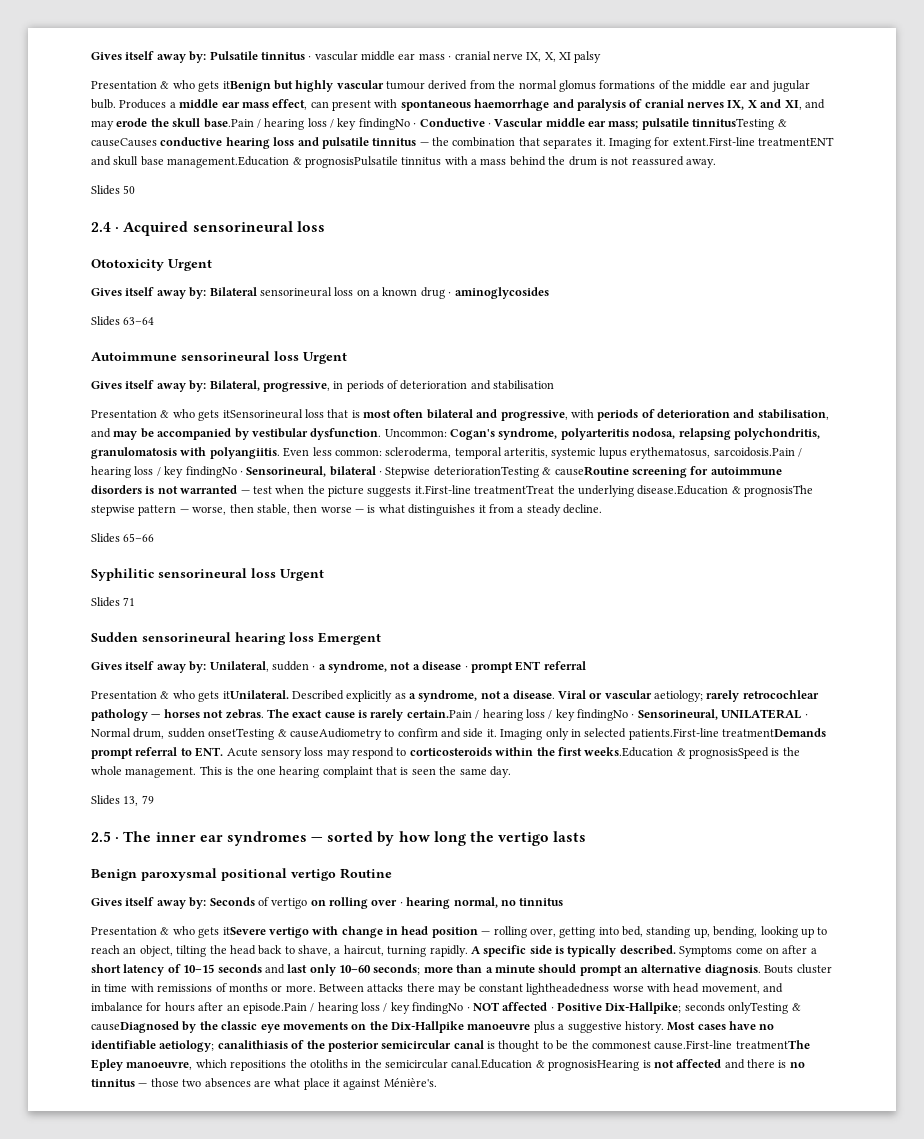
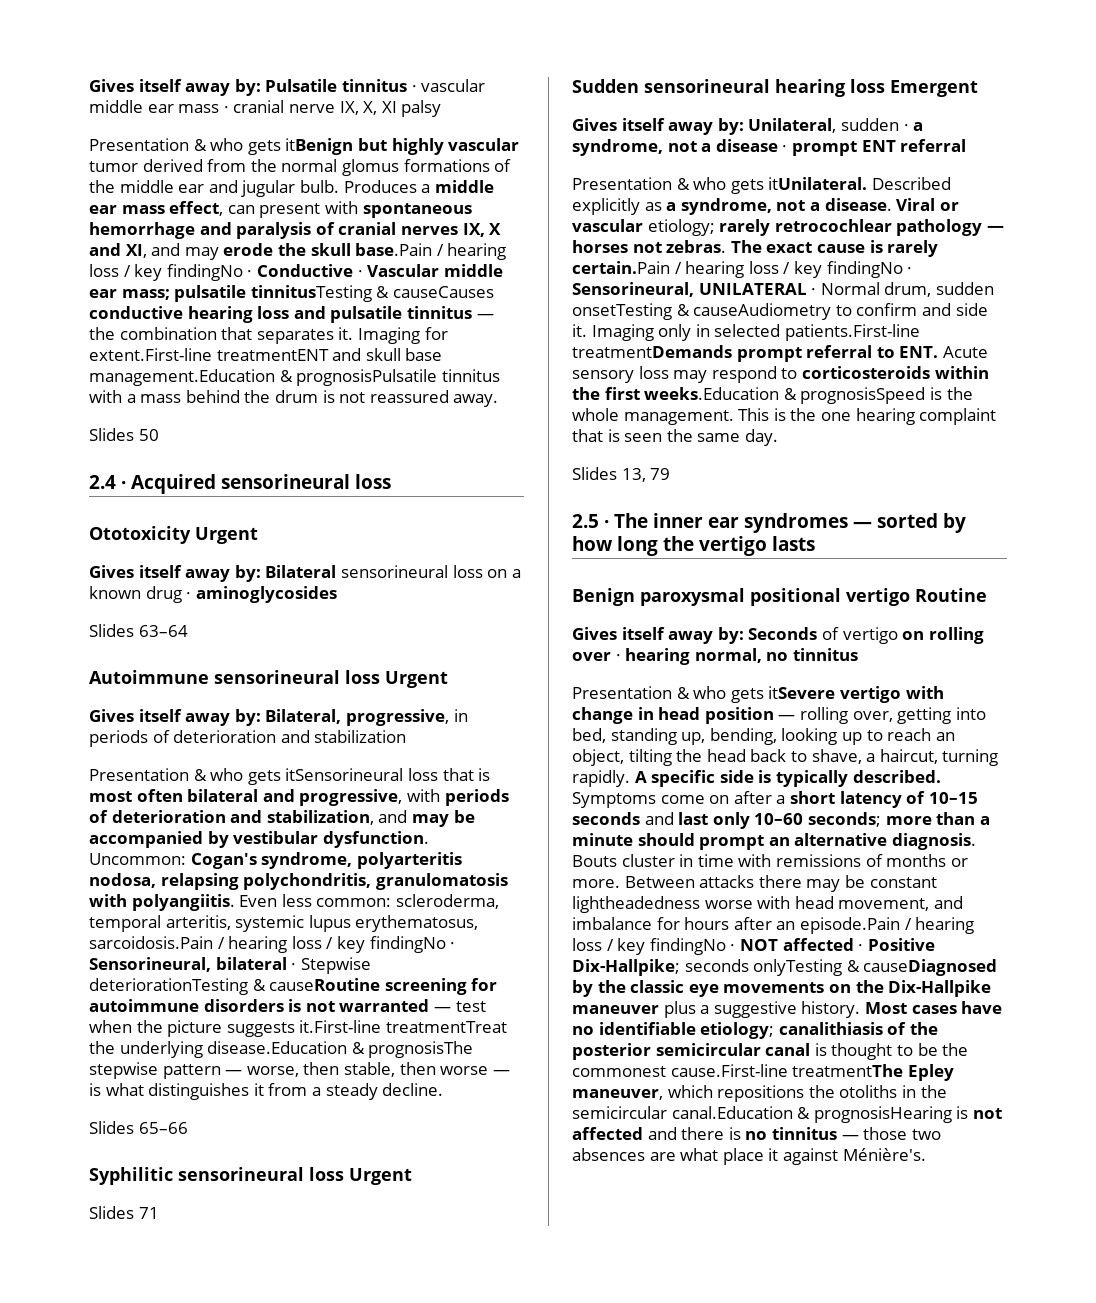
- Presentation & who gets itBenign but highly vascular tumour derived from the normal glomus formations of the middle ear and jugular bulb.
+ Presentation & who gets itBenign but highly vascular tumor derived from the normal glomus formations of the middle ear and jugular bulb.
- Produces a middle ear mass effect, can present with spontaneous haemorrhage and paralysis of cranial nerves IX, X and XI, and may erode the skull base.Pain / hearing loss / key findingNo · Conductive · Vascular middle ear mass; pulsatile tinnitusTesting & causeCauses conductive hearing loss and pulsatile tinnitus — the combination that separates it.
+ Produces a middle ear mass effect, can present with spontaneous hemorrhage and paralysis of cranial nerves IX, X and XI, and may erode the skull base.Pain / hearing loss / key findingNo · Conductive · Vascular middle ear mass; pulsatile tinnitusTesting & causeCauses conductive hearing loss and pulsatile tinnitus — the combination that separates it.
- Gives itself away by: Bilateral, progressive, in periods of deterioration and stabilisation
+ Gives itself away by: Bilateral, progressive, in periods of deterioration and stabilization
- Presentation & who gets itSensorineural loss that is most often bilateral and progressive, with periods of deterioration and stabilisation, and may be accompanied by vestibular dysfunction.
+ Presentation & who gets itSensorineural loss that is most often bilateral and progressive, with periods of deterioration and stabilization, and may be accompanied by vestibular dysfunction.
- Viral or vascular aetiology; rarely retrocochlear pathology — horses not zebras.
+ Viral or vascular etiology; rarely retrocochlear pathology — horses not zebras.
- Between attacks there may be constant lightheadedness worse with head movement, and imbalance for hours after an episode.Pain / hearing loss / key findingNo · NOT affected · Positive Dix-Hallpike; seconds onlyTesting & causeDiagnosed by the classic eye movements on the Dix-Hallpike manoeuvre plus a suggestive history.
+ Between attacks there may be constant lightheadedness worse with head movement, and imbalance for hours after an episode.Pain / hearing loss / key findingNo · NOT affected · Positive Dix-Hallpike; seconds onlyTesting & causeDiagnosed by the classic eye movements on the Dix-Hallpike maneuver plus a suggestive history.
- Most cases have no identifiable aetiology; canalithiasis of the posterior semicircular canal is thought to be the commonest cause.First-line treatmentThe Epley manoeuvre, which repositions the otoliths in the semicircular canal.Education & prognosisHearing is not affected and there is no tinnitus — those two absences are what place it against Ménière's.
+ Most cases have no identifiable etiology; canalithiasis of the posterior semicircular canal is thought to be the commonest cause.First-line treatmentThe Epley maneuver, which repositions the otoliths in the semicircular canal.Education & prognosisHearing is not affected and there is no tinnitus — those two absences are what place it against Ménière's.

